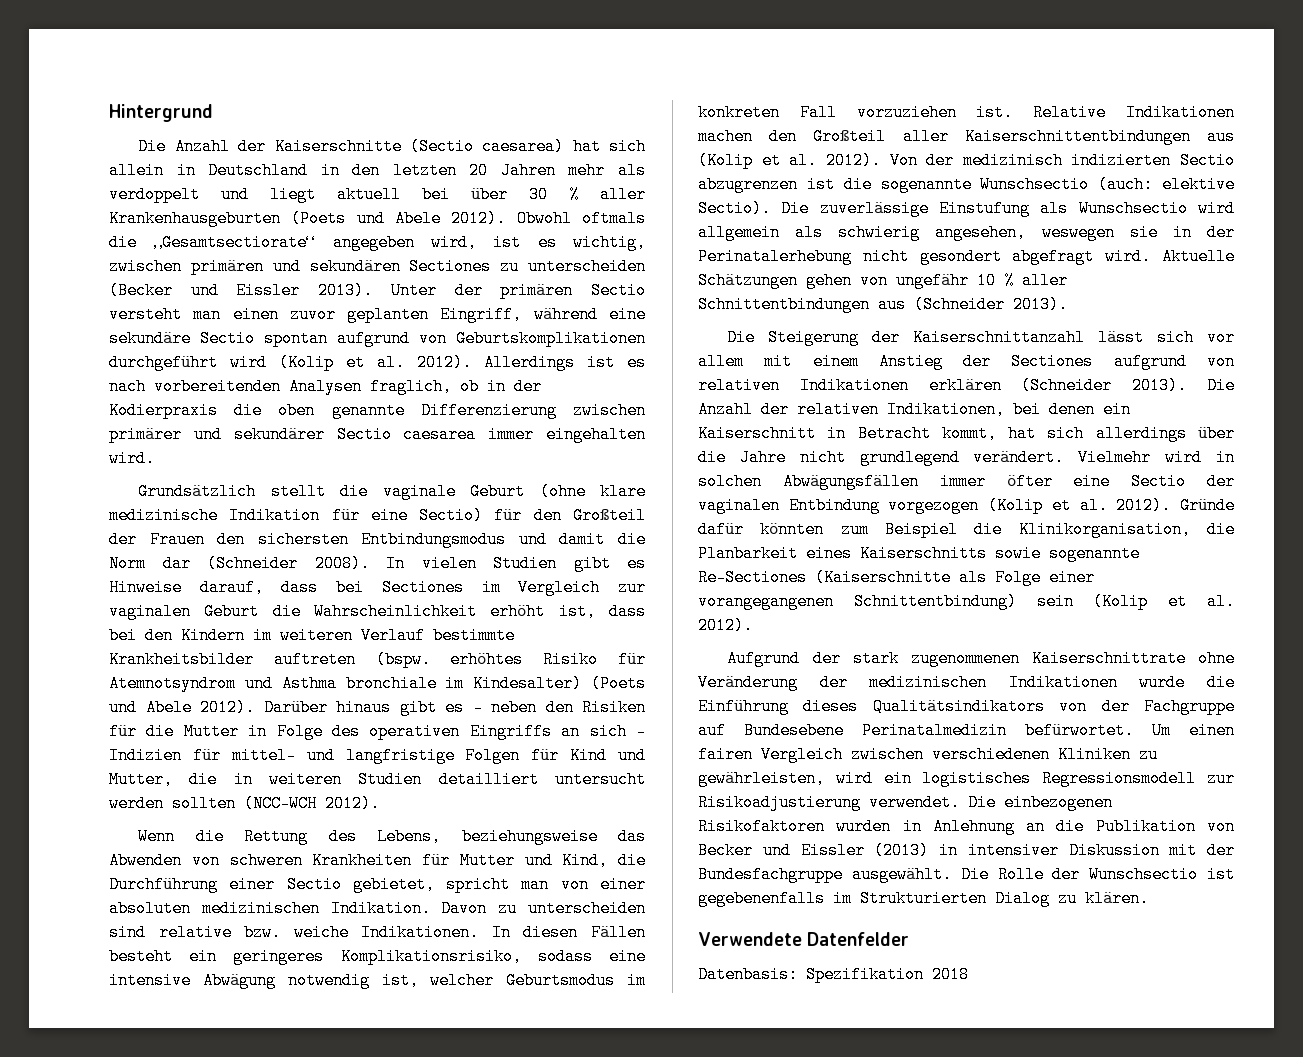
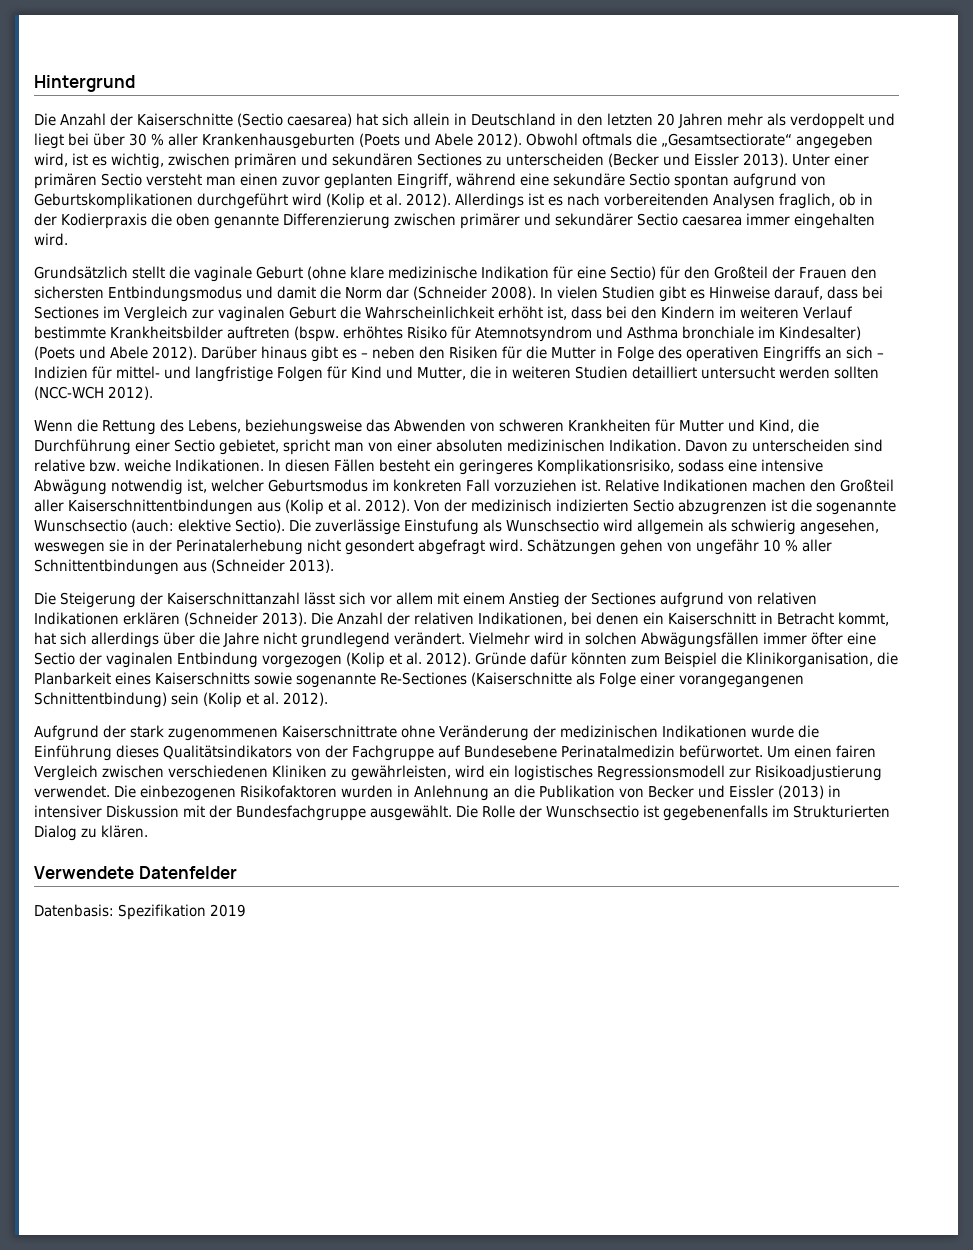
- Die Anzahl der Kaiserschnitte (Sectio caesarea) hat sich allein in Deutschland in den letzten 20 Jahren mehr als verdoppelt und liegt aktuell bei über 30 % aller Krankenhausgeburten (Poets und Abele 2012).
+ Die Anzahl der Kaiserschnitte (Sectio caesarea) hat sich allein in Deutschland in den letzten 20 Jahren mehr als verdoppelt und liegt bei über 30 % aller Krankenhausgeburten (Poets und Abele 2012).
- Unter der primären Sectio versteht man einen zuvor geplanten Eingriff, während eine sekundäre Sectio spontan aufgrund von Geburtskomplikationen durchgeführt wird (Kolip et al. 2012).
+ Unter einer primären Sectio versteht man einen zuvor geplanten Eingriff, während eine sekundäre Sectio spontan aufgrund von Geburtskomplikationen durchgeführt wird (Kolip et al. 2012).
- Aktuelle Schätzungen gehen von ungefähr 10 % aller Schnittentbindungen aus (Schneider 2013).
+ Schätzungen gehen von ungefähr 10 % aller Schnittentbindungen aus (Schneider 2013).
- Datenbasis: Spezifikation 2018
+ Datenbasis: Spezifikation 2019

